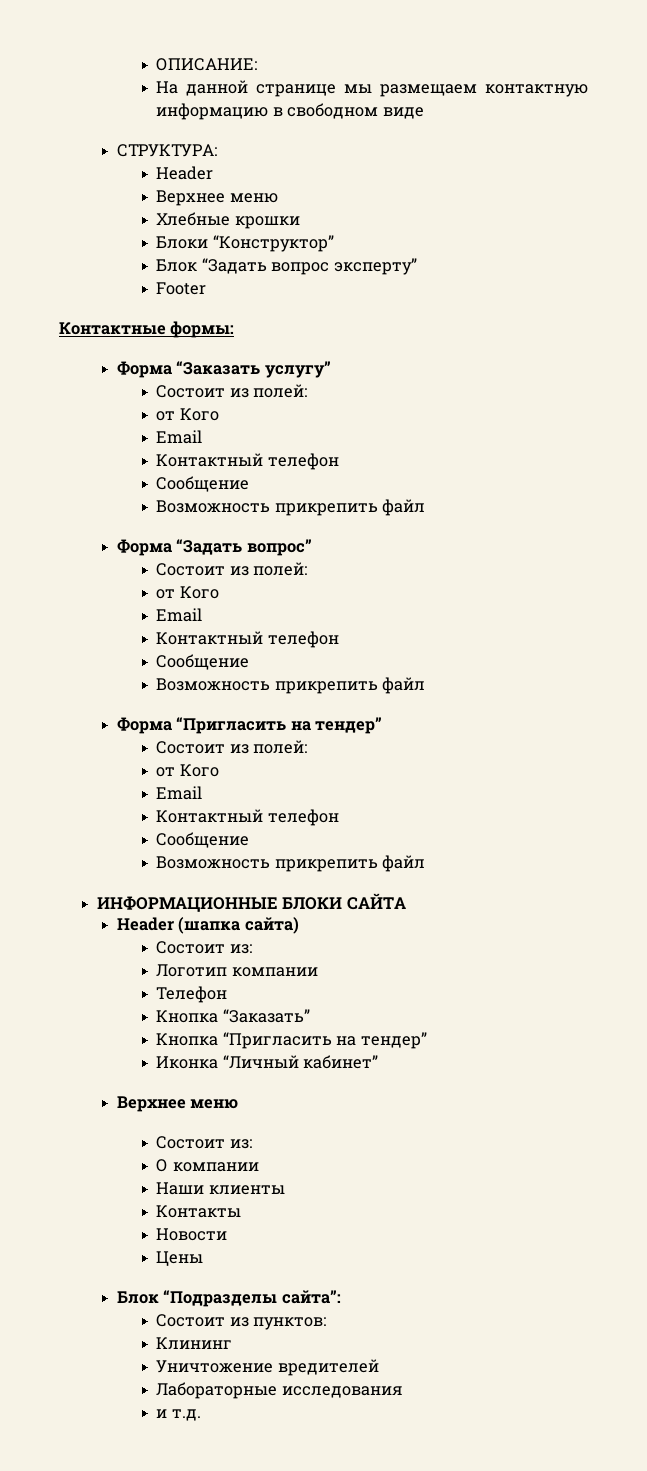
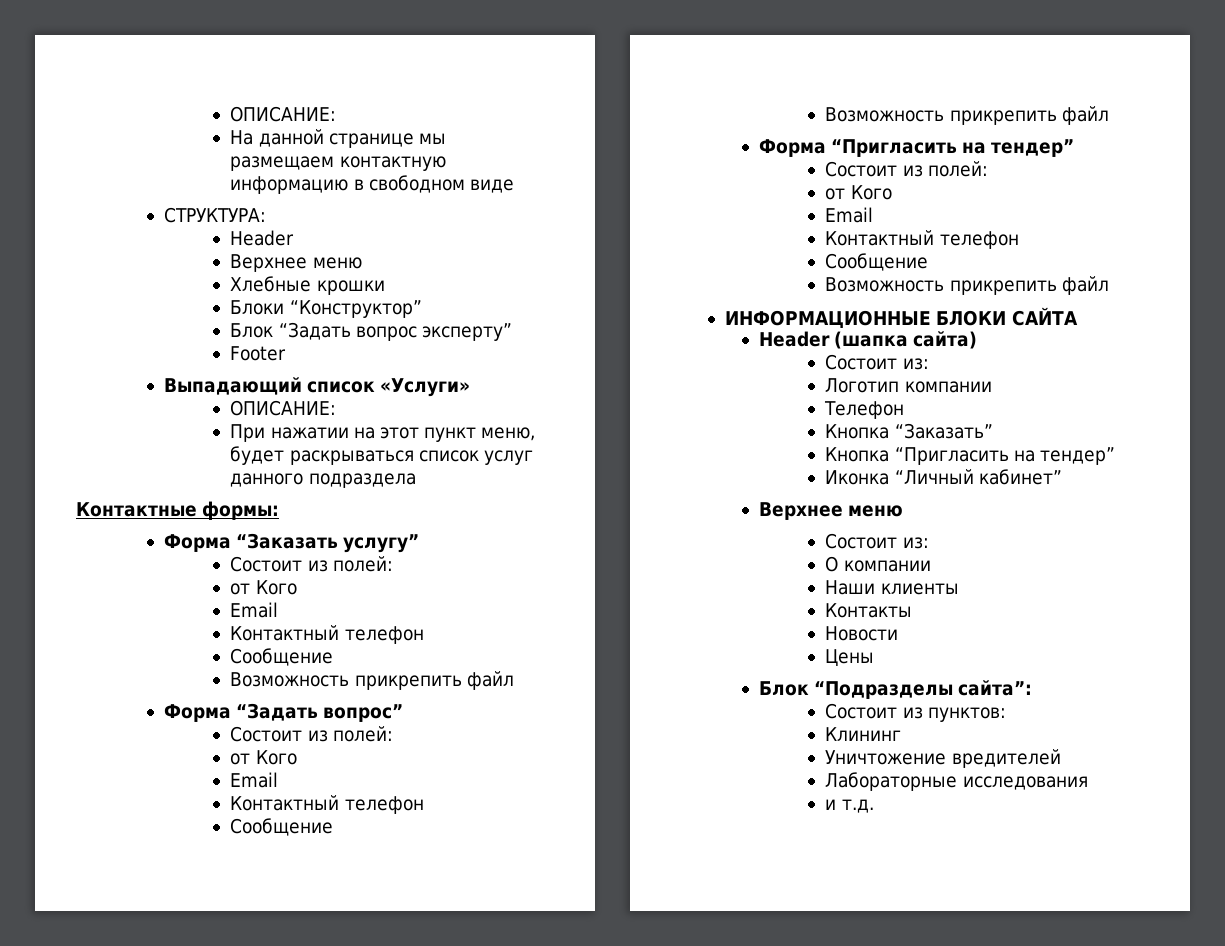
+ Выпадающий список «Услуги»
+ ОПИСАНИЕ:
+ При нажатии на этот пункт меню, будет раскрываться список услуг данного подраздела

